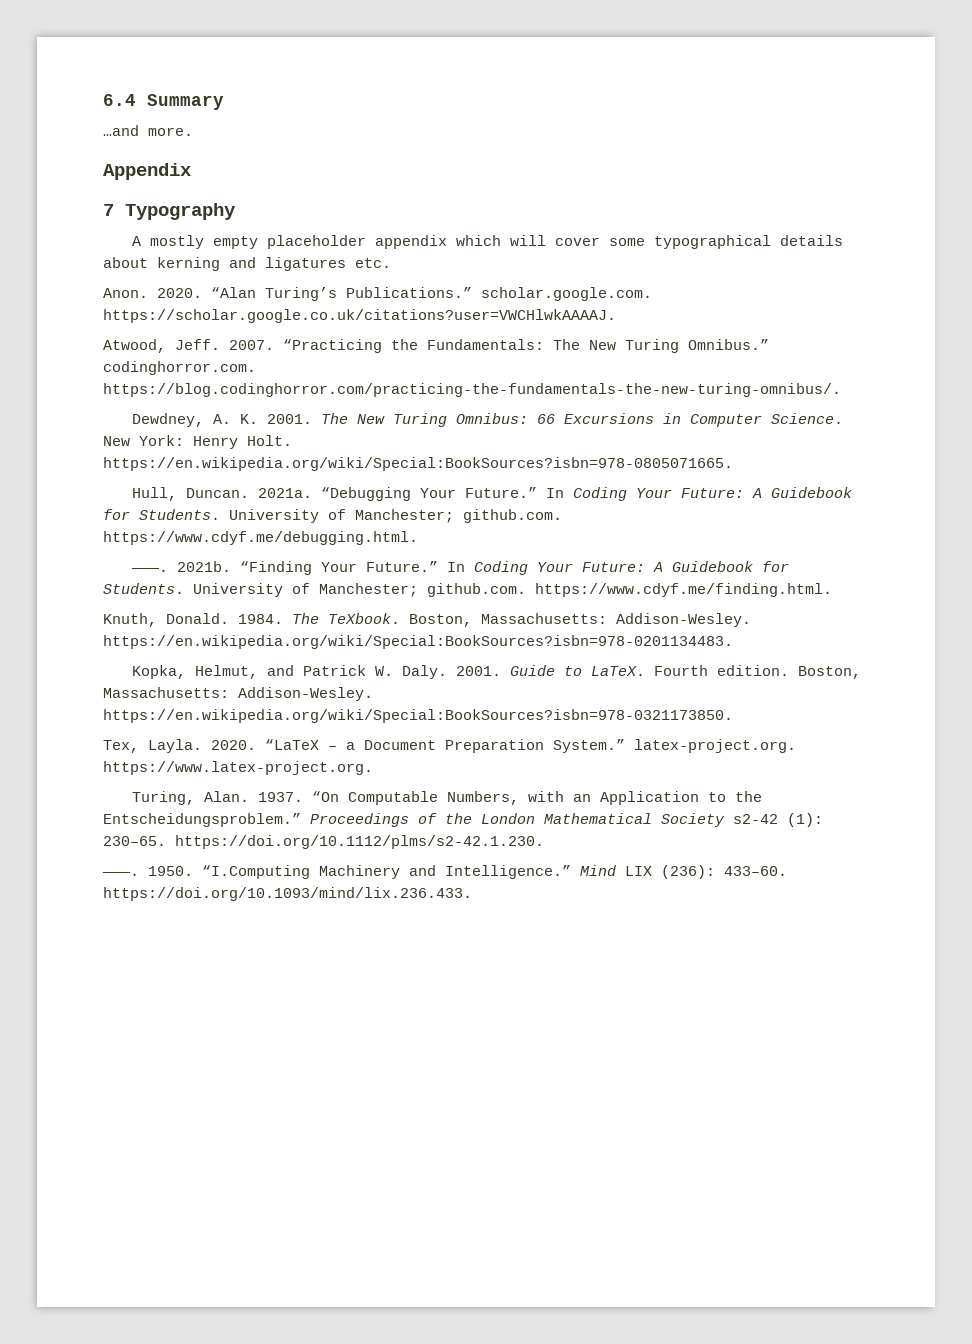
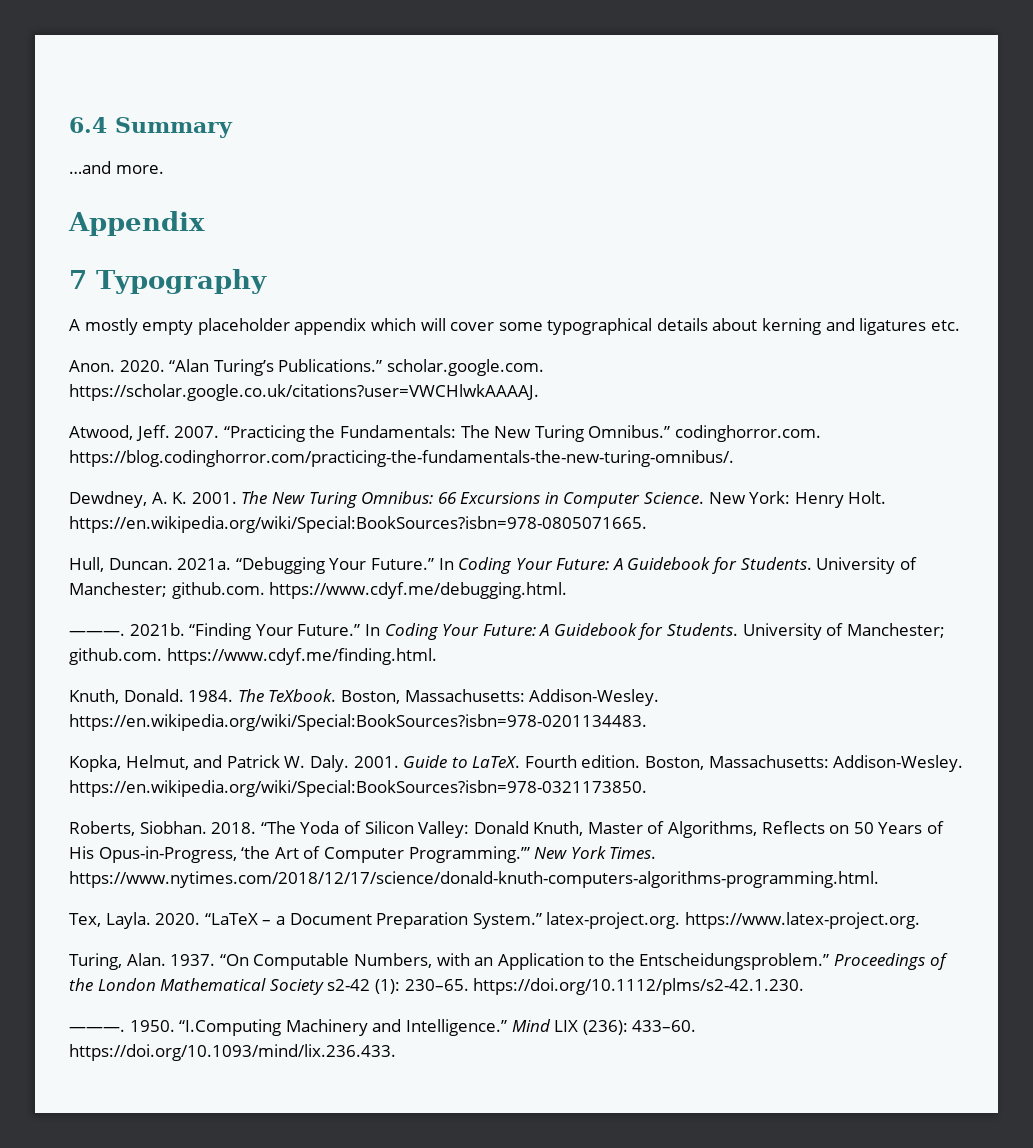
+ Roberts, Siobhan. 2018. “The Yoda of Silicon Valley: Donald Knuth, Master of Algorithms, Reflects on 50 Years of His Opus-in-Progress, ‘the Art of Computer Programming.’” New York Times. https://www.nytimes.com/2018/12/17/science/donald-knuth-computers-algorithms-programming.html.

